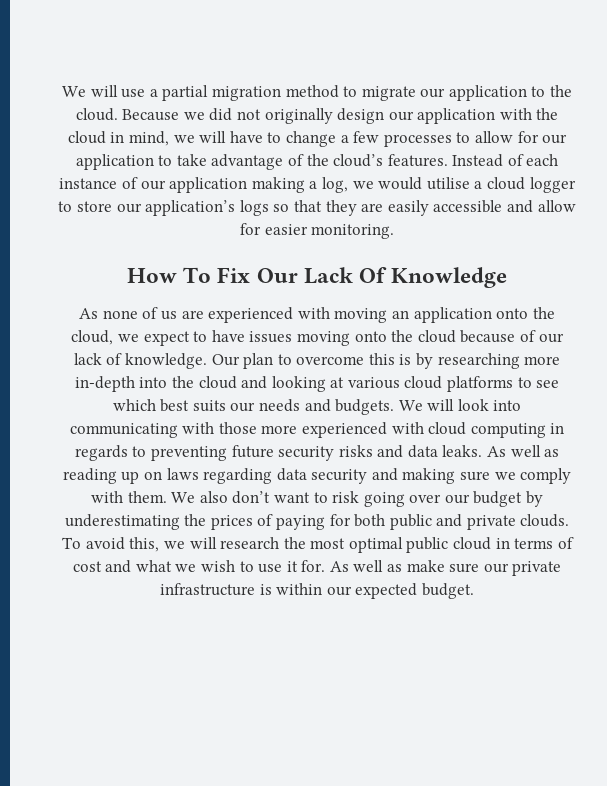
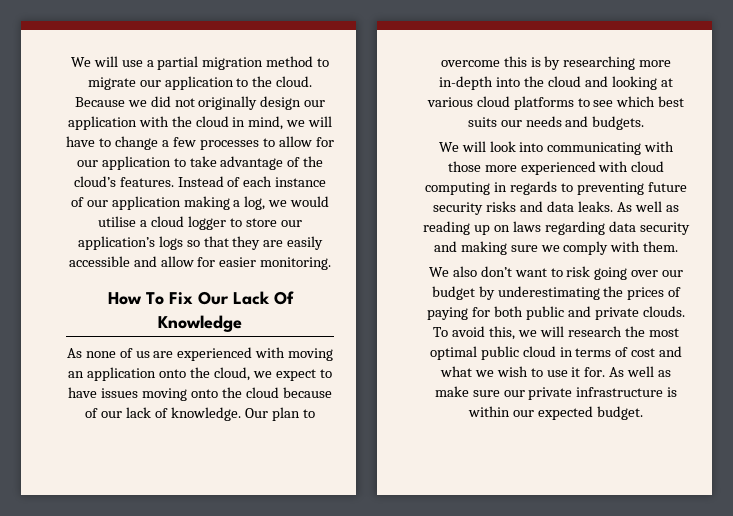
- Our plan to overcome this is by researching more in-depth into the cloud and looking at various cloud platforms to see which best suits our needs and budgets. We will look into communicating with those more experienced with cloud computing in regards to preventing future security risks and data leaks.
+ Our plan to overcome this is by researching more in-depth into the cloud and looking at various cloud platforms to see which best suits our needs and budgets.
+ We will look into communicating with those more experienced with cloud computing in regards to preventing future security risks and data leaks.
- As well as reading up on laws regarding data security and making sure we comply with them. We also don’t want to risk going over our budget by underestimating the prices of paying for both public and private clouds.
+ As well as reading up on laws regarding data security and making sure we comply with them.
+ We also don’t want to risk going over our budget by underestimating the prices of paying for both public and private clouds.

